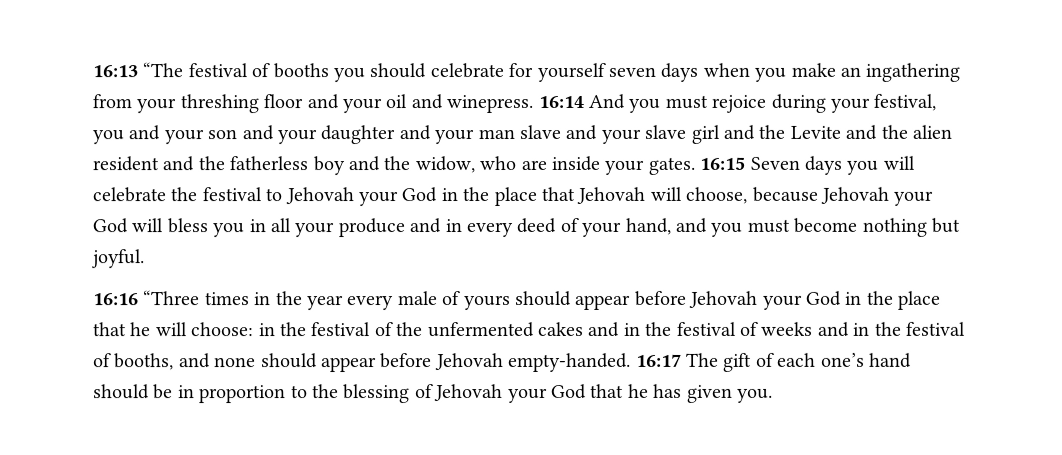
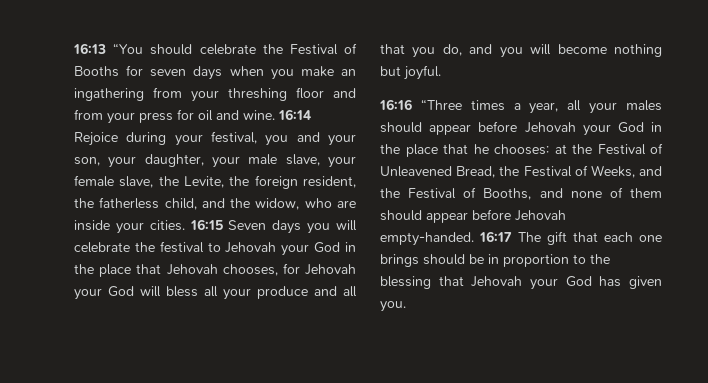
- 16:13 “The festival of booths you should celebrate for yourself seven days when you make an ingathering from your threshing floor and your oil and winepress. 16:14 And you must rejoice during your festival, you and your son and your daughter and your man slave and your slave girl and the Levite and the alien resident and the fatherless boy and the widow, who are inside your gates.
+ 16:13 “You should celebrate the Festival of Booths for seven days when you make an ingathering from your threshing floor and from your press for oil and wine. 16:14 Rejoice during your festival, you and your son, your daughter, your male slave, your female slave, the Levite, the foreign resident, the fatherless child, and the widow, who are inside your cities.
- 16:15 Seven days you will celebrate the festival to Jehovah your God in the place that Jehovah will choose, because Jehovah your God will bless you in all your produce and in every deed of your hand, and you must become nothing but joyful.
+ 16:15 Seven days you will celebrate the festival to Jehovah your God in the place that Jehovah chooses, for Jehovah your God will bless all your produce and all that you do, and you will become nothing but joyful.
- 16:16 “Three times in the year every male of yours should appear before Jehovah your God in the place that he will choose: in the festival of the unfermented cakes and in the festival of weeks and in the festival of booths, and none should appear before Jehovah empty-handed.
+ 16:16 “Three times a year, all your males should appear before Jehovah your God in the place that he chooses: at the Festival of Unleavened Bread, the Festival of Weeks, and the Festival of Booths, and none of them should appear before Jehovah empty-handed.
- 16:17 The gift of each one’s hand should be in proportion to the blessing of Jehovah your God that he has given you.
+ 16:17 The gift that each one brings should be in proportion to the blessing that Jehovah your God has given you.

